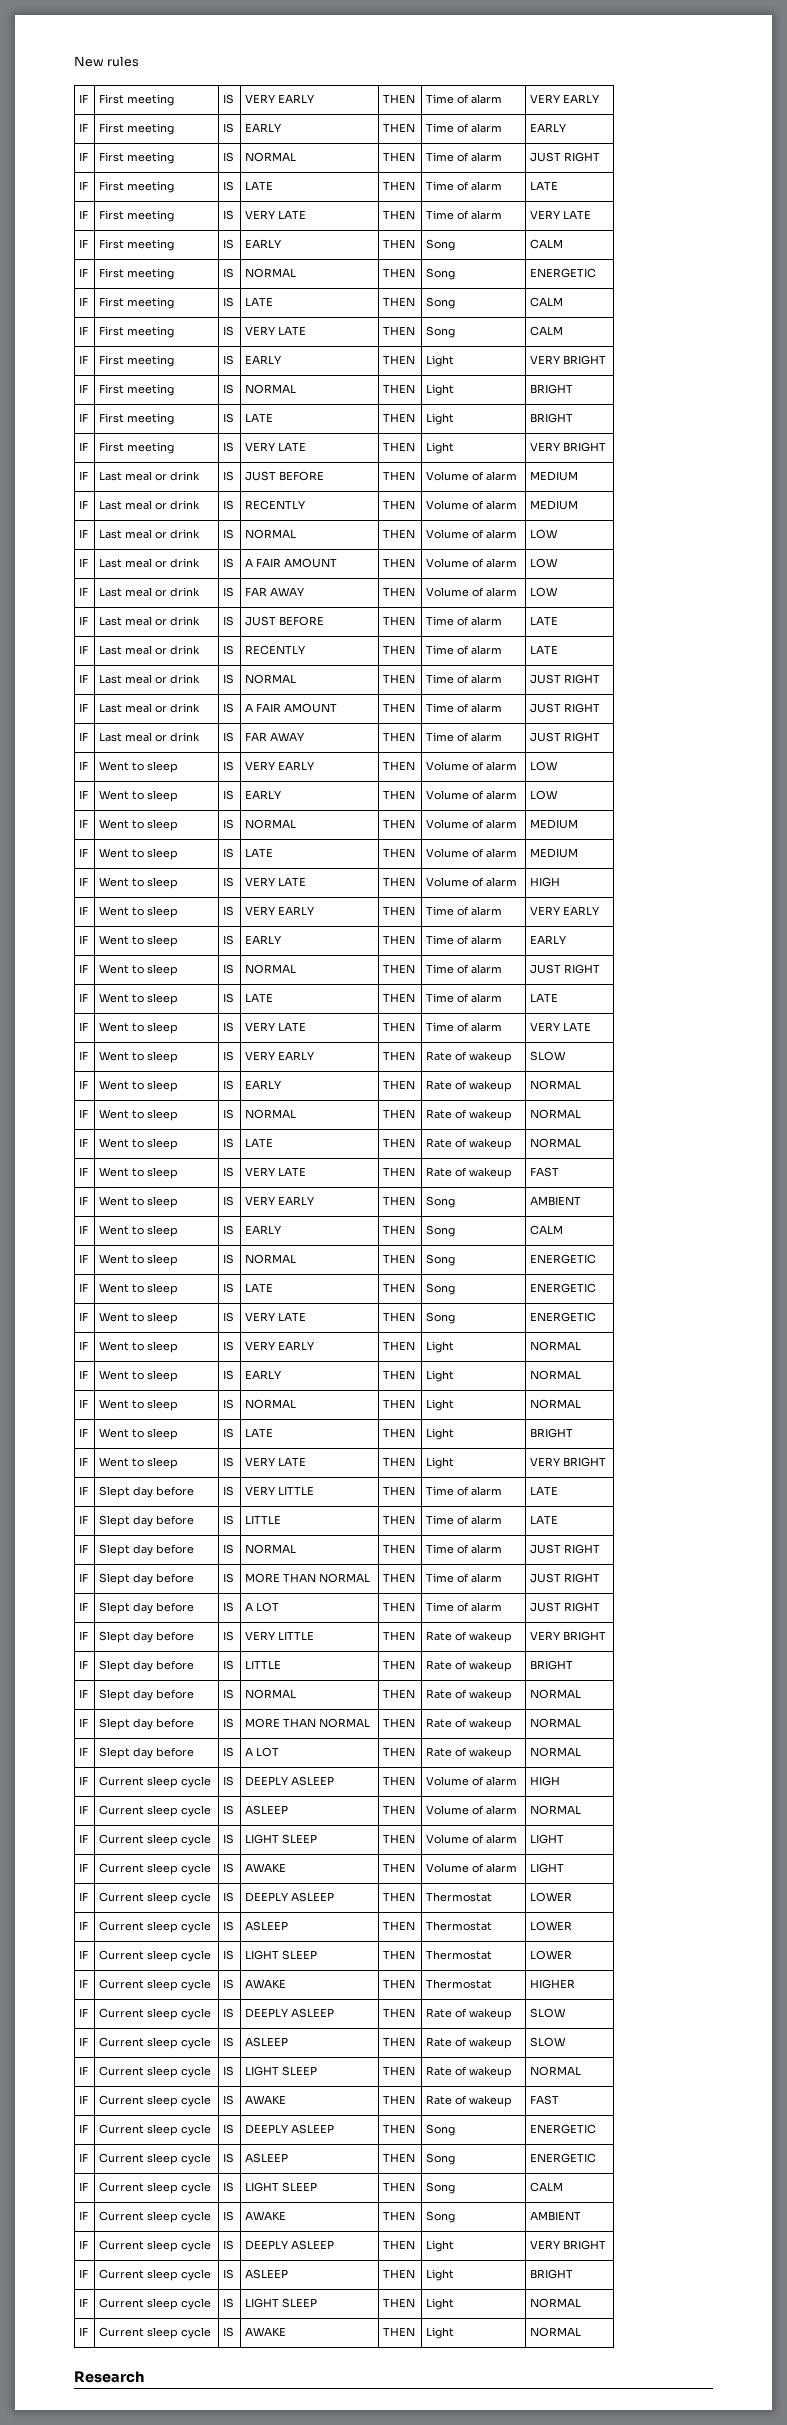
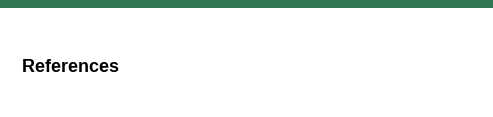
- New rules
- IF | First meeting | IS | VERY EARLY | THEN | Time of alarm | VERY EARLY
- IF | First meeting | IS | EARLY | THEN | Time of alarm | EARLY
- IF | First meeting | IS | NORMAL | THEN | Time of alarm | JUST RIGHT
- IF | First meeting | IS | LATE | THEN | Time of alarm | LATE
- IF | First meeting | IS | VERY LATE | THEN | Time of alarm | VERY LATE
- IF | First meeting | IS | EARLY | THEN | Song | CALM
- IF | First meeting | IS | NORMAL | THEN | Song | ENERGETIC
- IF | First meeting | IS | LATE | THEN | Song | CALM
- IF | First meeting | IS | VERY LATE | THEN | Song | CALM
- IF | First meeting | IS | EARLY | THEN | Light | VERY BRIGHT
- IF | First meeting | IS | NORMAL | THEN | Light | BRIGHT
- IF | First meeting | IS | LATE | THEN | Light | BRIGHT
- IF | First meeting | IS | VERY LATE | THEN | Light | VERY BRIGHT
- IF | Last meal or drink | IS | JUST BEFORE | THEN | Volume of alarm | MEDIUM
- IF | Last meal or drink | IS | RECENTLY | THEN | Volume of alarm | MEDIUM
- IF | Last meal or drink | IS | NORMAL | THEN | Volume of alarm | LOW
- IF | Last meal or drink | IS | A FAIR AMOUNT | THEN | Volume of alarm | LOW
- IF | Last meal or drink | IS | FAR AWAY | THEN | Volume of alarm | LOW
- IF | Last meal or drink | IS | JUST BEFORE | THEN | Time of alarm | LATE
- IF | Last meal or drink | IS | RECENTLY | THEN | Time of alarm | LATE
- IF | Last meal or drink | IS | NORMAL | THEN | Time of alarm | JUST RIGHT
- IF | Last meal or drink | IS | A FAIR AMOUNT | THEN | Time of alarm | JUST RIGHT
- IF | Last meal or drink | IS | FAR AWAY | THEN | Time of alarm | JUST RIGHT
- IF | Went to sleep | IS | VERY EARLY | THEN | Volume of alarm | LOW
- IF | Went to sleep | IS | EARLY | THEN | Volume of alarm | LOW
- IF | Went to sleep | IS | NORMAL | THEN | Volume of alarm | MEDIUM
- IF | Went to sleep | IS | LATE | THEN | Volume of alarm | MEDIUM
- IF | Went to sleep | IS | VERY LATE | THEN | Volume of alarm | HIGH
- IF | Went to sleep | IS | VERY EARLY | THEN | Time of alarm | VERY EARLY
- IF | Went to sleep | IS | EARLY | THEN | Time of alarm | EARLY
- IF | Went to sleep | IS | NORMAL | THEN | Time of alarm | JUST RIGHT
- IF | Went to sleep | IS | LATE | THEN | Time of alarm | LATE
- IF | Went to sleep | IS | VERY LATE | THEN | Time of alarm | VERY LATE
- IF | Went to sleep | IS | VERY EARLY | THEN | Rate of wakeup | SLOW
- IF | Went to sleep | IS | EARLY | THEN | Rate of wakeup | NORMAL
- IF | Went to sleep | IS | NORMAL | THEN | Rate of wakeup | NORMAL
- IF | Went to sleep | IS | LATE | THEN | Rate of wakeup | NORMAL
- IF | Went to sleep | IS | VERY LATE | THEN | Rate of wakeup | FAST
- IF | Went to sleep | IS | VERY EARLY | THEN | Song | AMBIENT
- IF | Went to sleep | IS | EARLY | THEN | Song | CALM
- IF | Went to sleep | IS | NORMAL | THEN | Song | ENERGETIC
- IF | Went to sleep | IS | LATE | THEN | Song | ENERGETIC
- IF | Went to sleep | IS | VERY LATE | THEN | Song | ENERGETIC
- IF | Went to sleep | IS | VERY EARLY | THEN | Light | NORMAL
- IF | Went to sleep | IS | EARLY | THEN | Light | NORMAL
- IF | Went to sleep | IS | NORMAL | THEN | Light | NORMAL
- IF | Went to sleep | IS | LATE | THEN | Light | BRIGHT
- IF | Went to sleep | IS | VERY LATE | THEN | Light | VERY BRIGHT
- IF | Slept day before | IS | VERY LITTLE | THEN | Time of alarm | LATE
- IF | Slept day before | IS | LITTLE | THEN | Time of alarm | LATE
- IF | Slept day before | IS | NORMAL | THEN | Time of alarm | JUST RIGHT
- IF | Slept day before | IS | MORE THAN NORMAL | THEN | Time of alarm | JUST RIGHT
- IF | Slept day before | IS | A LOT | THEN | Time of alarm | JUST RIGHT
- IF | Slept day before | IS | VERY LITTLE | THEN | Rate of wakeup | VERY BRIGHT
- IF | Slept day before | IS | LITTLE | THEN | Rate of wakeup | BRIGHT
- IF | Slept day before | IS | NORMAL | THEN | Rate of wakeup | NORMAL
- IF | Slept day before | IS | MORE THAN NORMAL | THEN | Rate of wakeup | NORMAL
- IF | Slept day before | IS | A LOT | THEN | Rate of wakeup | NORMAL
- IF | Current sleep cycle | IS | DEEPLY ASLEEP | THEN | Volume of alarm | HIGH
- IF | Current sleep cycle | IS | ASLEEP | THEN | Volume of alarm | NORMAL
- IF | Current sleep cycle | IS | LIGHT SLEEP | THEN | Volume of alarm | LIGHT
- IF | Current sleep cycle | IS | AWAKE | THEN | Volume of alarm | LIGHT
- IF | Current sleep cycle | IS | DEEPLY ASLEEP | THEN | Thermostat | LOWER
- IF | Current sleep cycle | IS | ASLEEP | THEN | Thermostat | LOWER
- IF | Current sleep cycle | IS | LIGHT SLEEP | THEN | Thermostat | LOWER
- IF | Current sleep cycle | IS | AWAKE | THEN | Thermostat | HIGHER
- IF | Current sleep cycle | IS | DEEPLY ASLEEP | THEN | Rate of wakeup | SLOW
- IF | Current sleep cycle | IS | ASLEEP | THEN | Rate of wakeup | SLOW
- IF | Current sleep cycle | IS | LIGHT SLEEP | THEN | Rate of wakeup | NORMAL
- IF | Current sleep cycle | IS | AWAKE | THEN | Rate of wakeup | FAST
- IF | Current sleep cycle | IS | DEEPLY ASLEEP | THEN | Song | ENERGETIC
- IF | Current sleep cycle | IS | ASLEEP | THEN | Song | ENERGETIC
- IF | Current sleep cycle | IS | LIGHT SLEEP | THEN | Song | CALM
- IF | Current sleep cycle | IS | AWAKE | THEN | Song | AMBIENT
- IF | Current sleep cycle | IS | DEEPLY ASLEEP | THEN | Light | VERY BRIGHT
- IF | Current sleep cycle | IS | ASLEEP | THEN | Light | BRIGHT
- IF | Current sleep cycle | IS | LIGHT SLEEP | THEN | Light | NORMAL
- IF | Current sleep cycle | IS | AWAKE | THEN | Light | NORMAL
- Research
+ References

